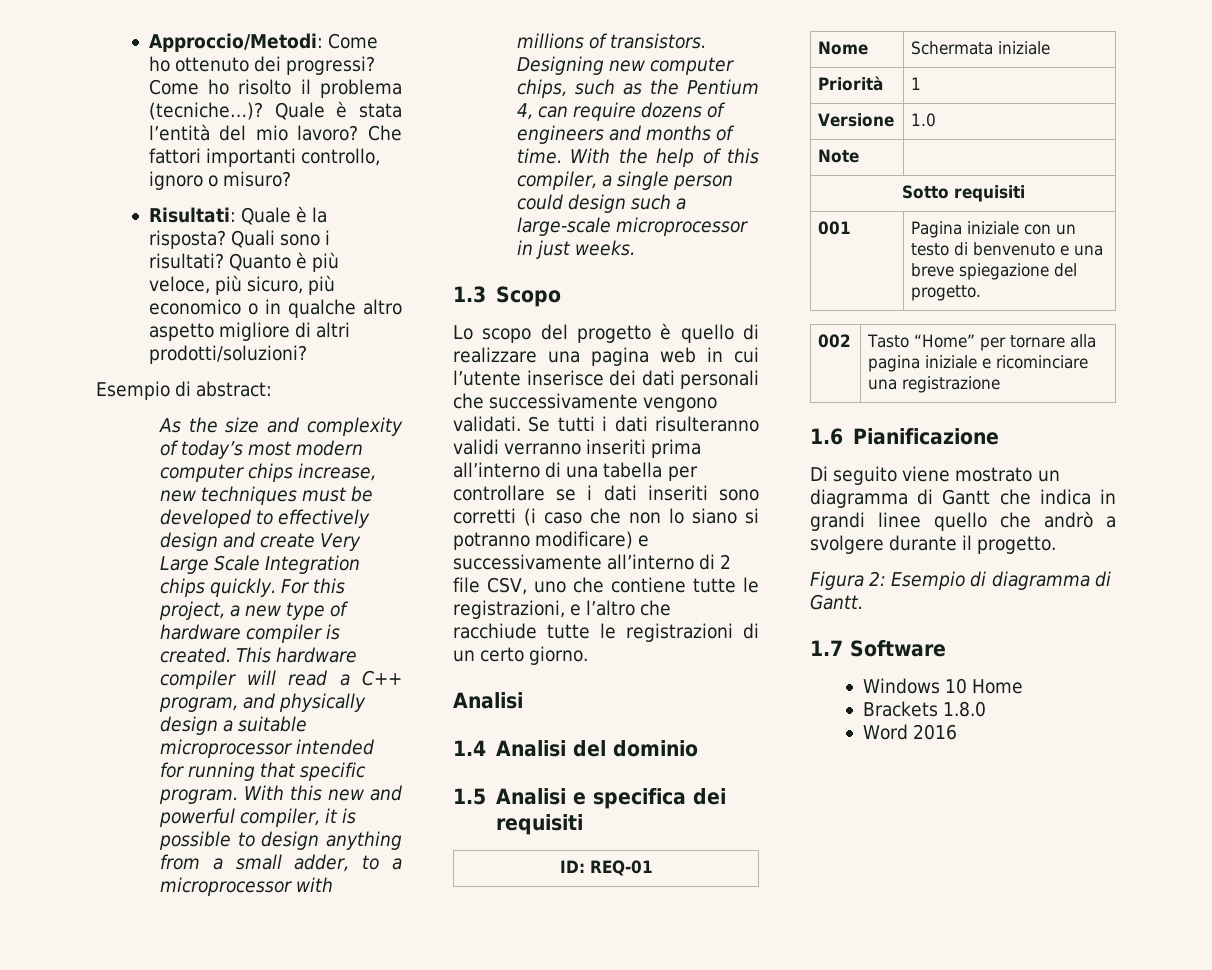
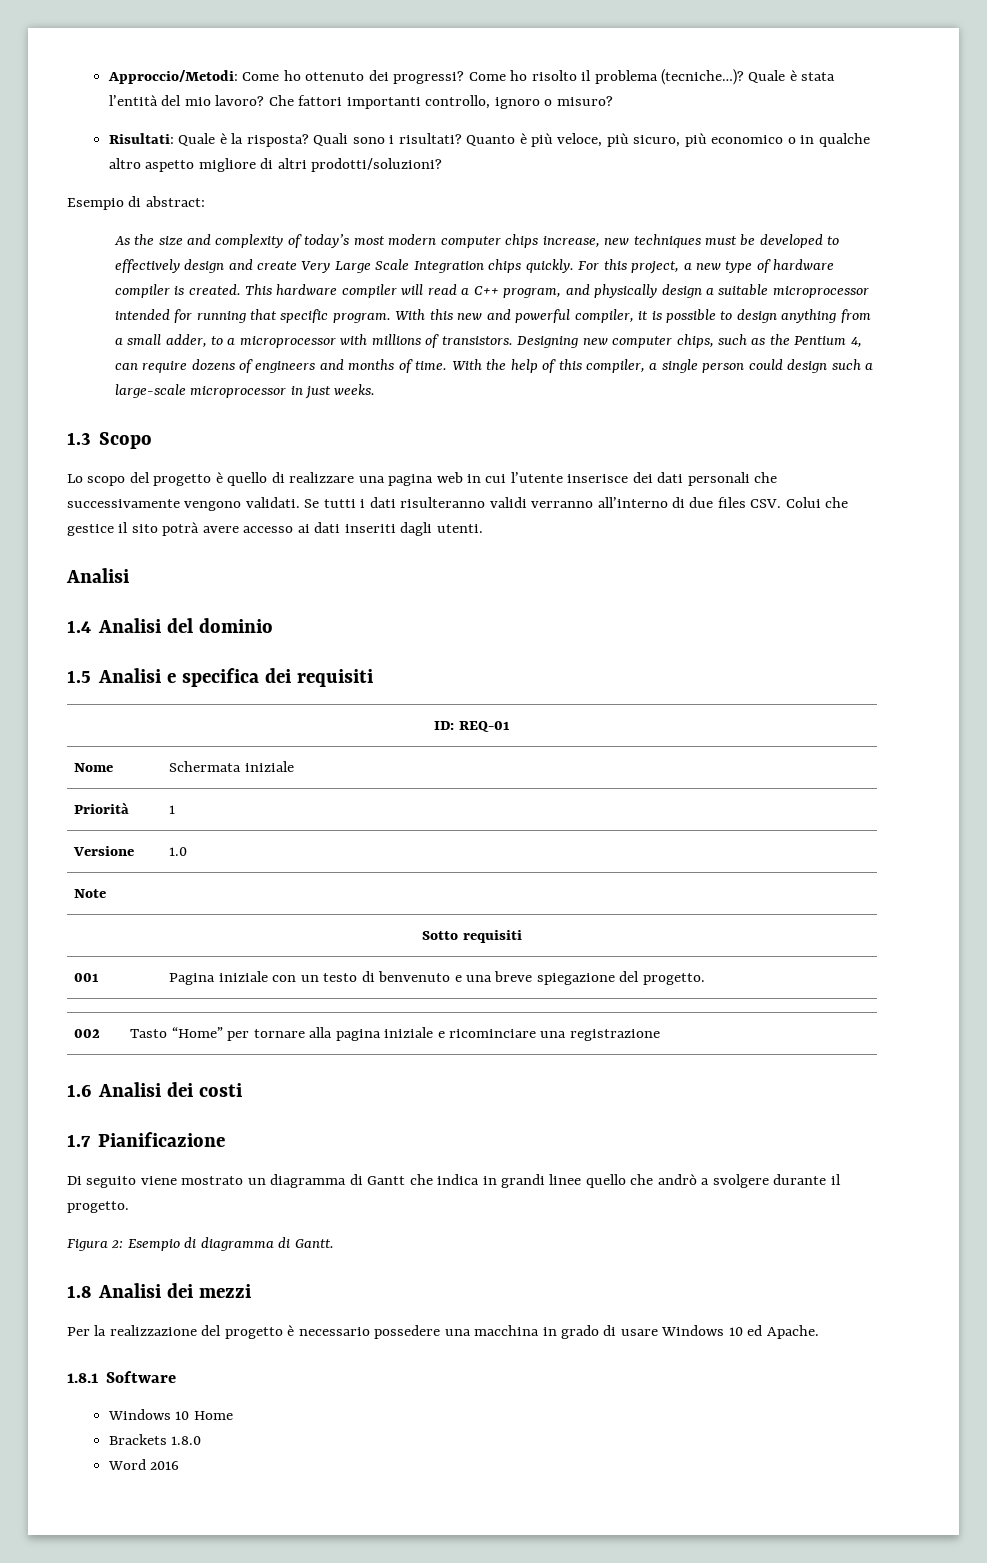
- Se tutti i dati risulteranno validi verranno inseriti prima all’interno di una tabella per controllare se i dati inseriti sono corretti (i caso che non lo siano si potranno modificare) e successivamente all’interno di 2 file CSV, uno che contiene tutte le registrazioni, e l’altro che racchiude tutte le registrazioni di un certo giorno.
+ Se tutti i dati risulteranno validi verranno all’interno di due files CSV. Colui che gestice il sito potrà avere accesso ai dati inseriti dagli utenti.
- 1.6 Pianificazione
+ 1.6 Analisi dei costi
+ 1.7 Pianificazione
- 1.7 Software
+ 1.8 Analisi dei mezzi
+ Per la realizzazione del progetto è necessario possedere una macchina in grado di usare Windows 10 ed Apache.
+ 1.8.1 Software

